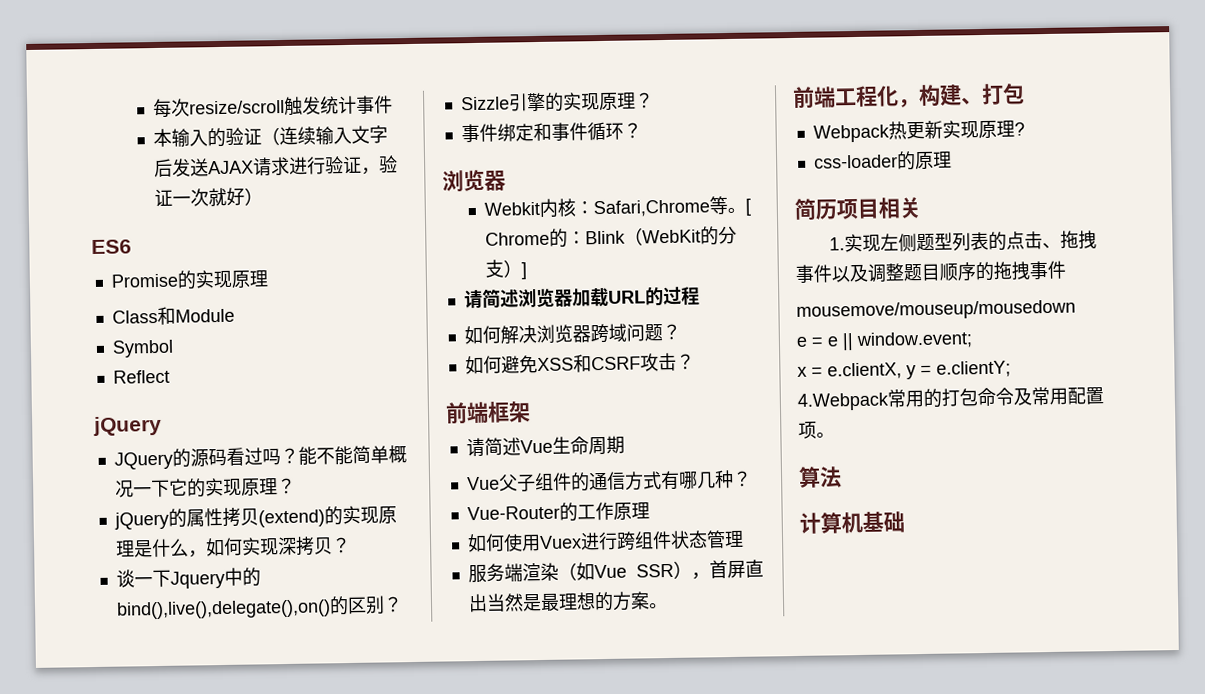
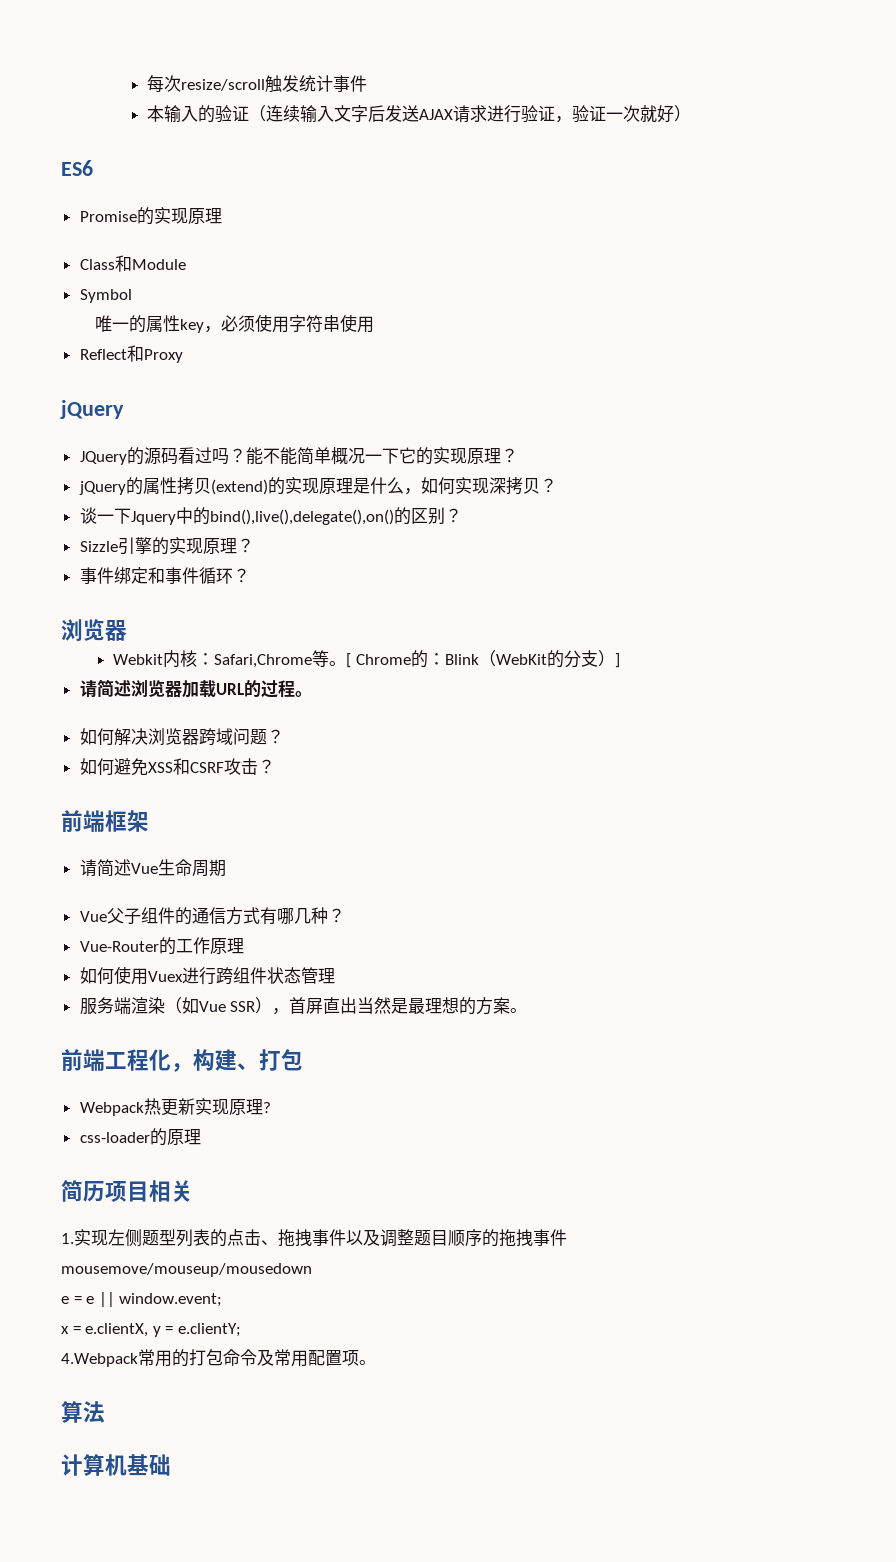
+ 唯一的属性key，必须使用字符串使用
- Reflect
+ Reflect和Proxy
- 请简述浏览器加载URL的过程
+ 请简述浏览器加载URL的过程。

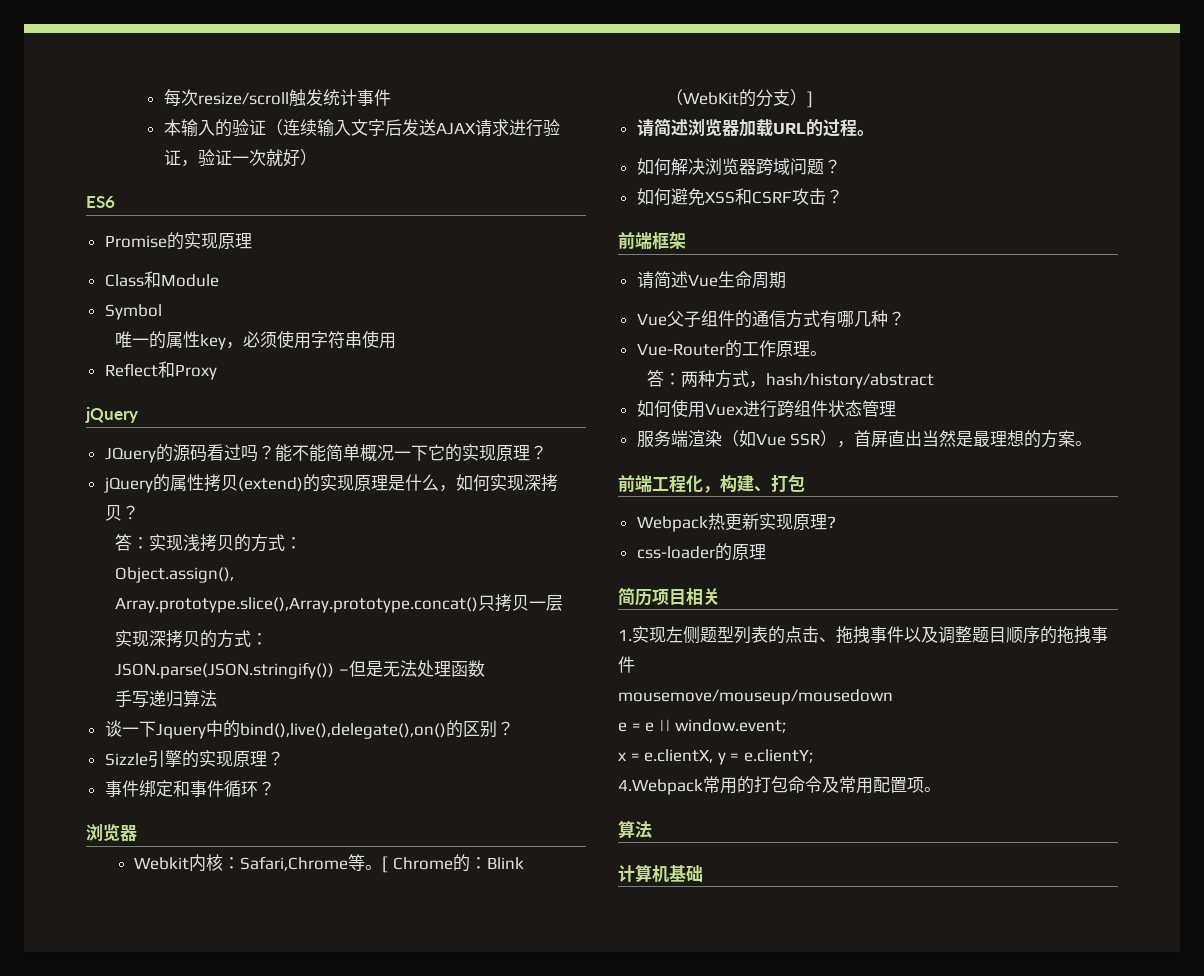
+ 答：实现浅拷贝的方式：
+ Object.assign(), Array.prototype.slice(),Array.prototype.concat()只拷贝一层
+ 实现深拷贝的方式：
+ JSON.parse(JSON.stringify()) –但是无法处理函数
+ 手写递归算法
- Vue-Router的工作原理
+ Vue-Router的工作原理。
+ 答：两种方式，hash/history/abstract

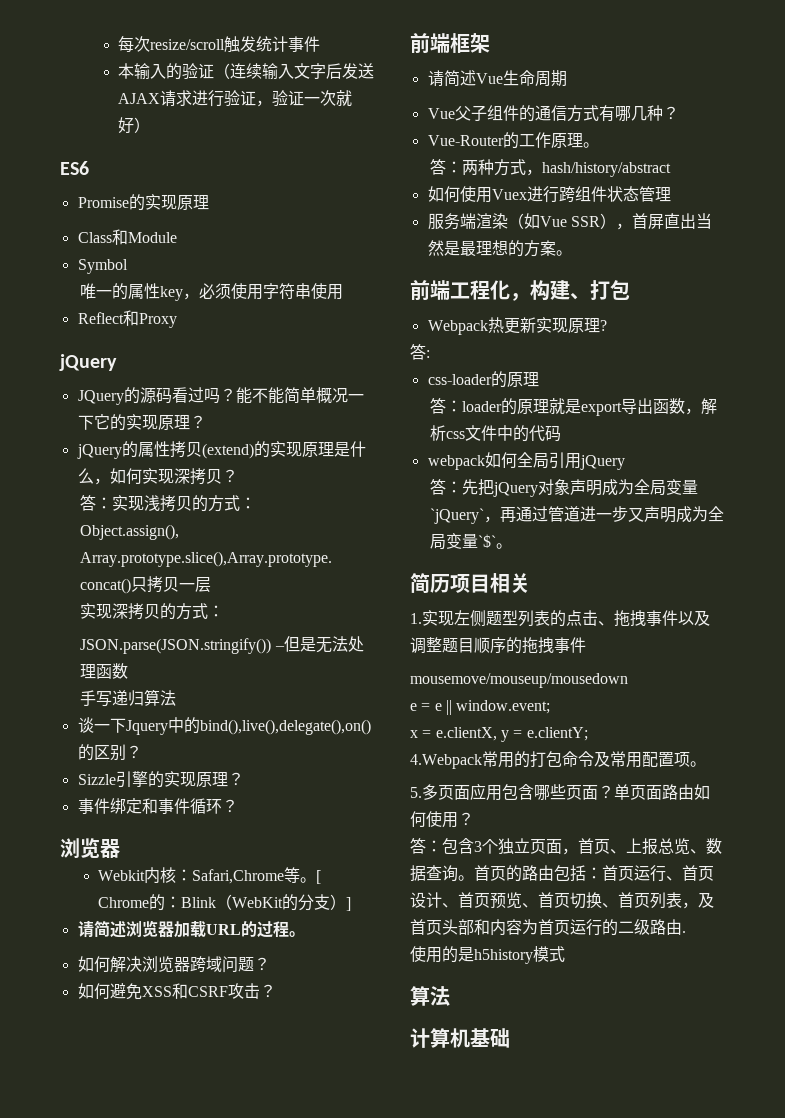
  Webpack热更新实现原理?
+ 答:
+ 答：loader的原理就是export导出函数，解析css文件中的代码
+ webpack如何全局引用jQuery
+ 答：先把jQuery对象声明成为全局变量`jQuery`，再通过管道进一步又声明成为全局变量`$`。
+ 5.多页面应用包含哪些页面？单页面路由如何使用？
+ 答：包含3个独立页面，首页、上报总览、数据查询。首页的路由包括：首页运行、首页设计、首页预览、首页切换、首页列表，及首页头部和内容为首页运行的二级路由.
+ 使用的是h5history模式

